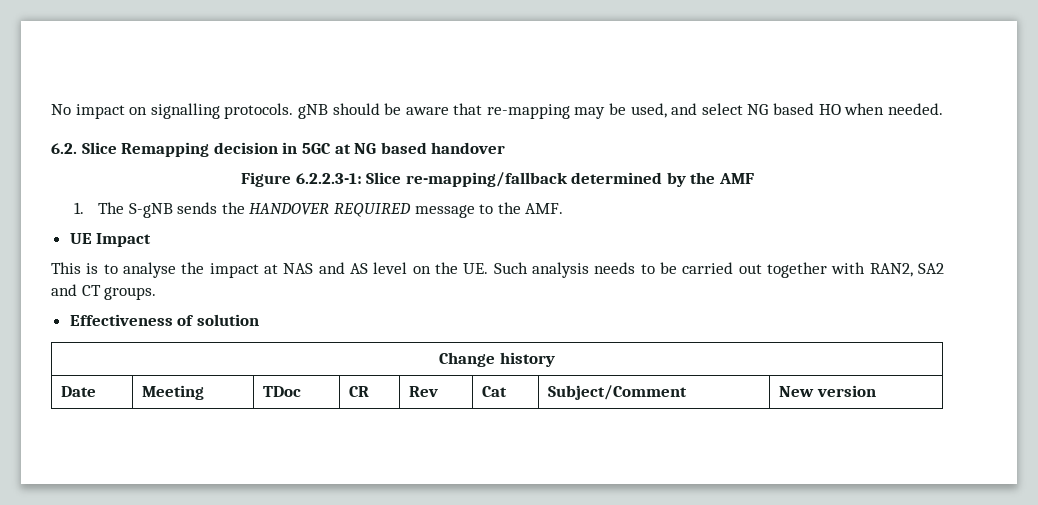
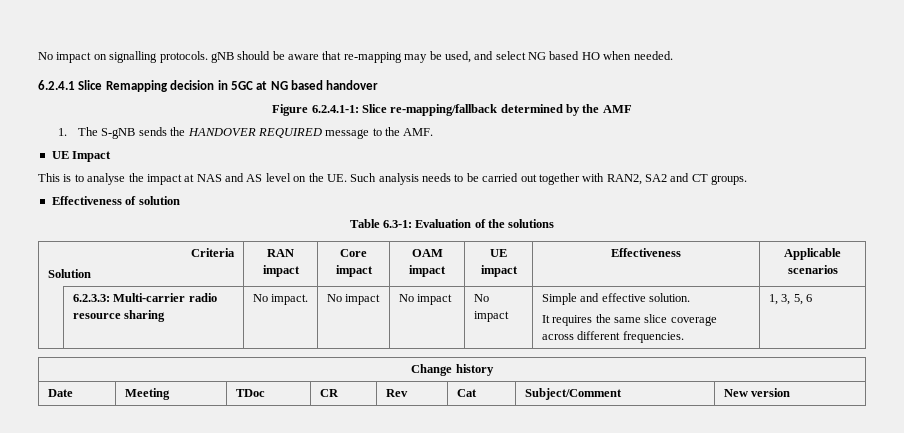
- 6.2. Slice Remapping decision in 5GC at NG based handover
+ 6.2.4.1 Slice Remapping decision in 5GC at NG based handover
- Figure 6.2.2.3-1: Slice re-mapping/fallback determined by the AMF
+ Figure 6.2.4.1-1: Slice re-mapping/fallback determined by the AMF
+ Table 6.3-1: Evaluation of the solutions
+ Criteria
+ Solution | RAN impact | Core impact | OAM impact | UE impact | Effectiveness | Applicable scenarios
+ | 6.2.3.3: Multi-carrier radio resource sharing | No impact. | No impact | No impact | No impact | Simple and effective solution.
+ It requires the same slice coverage across different frequencies. | 1, 3, 5, 6

